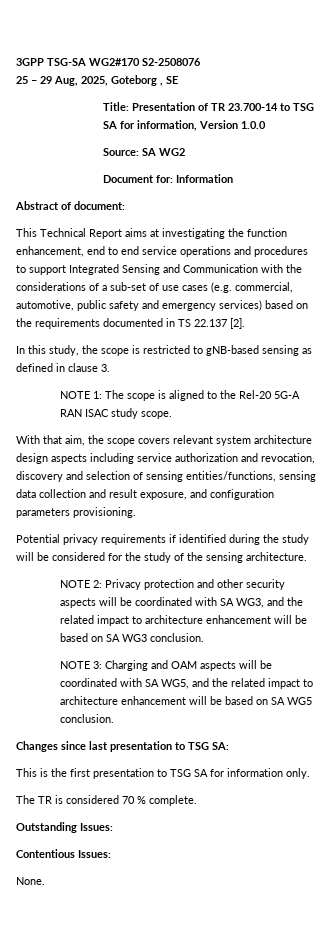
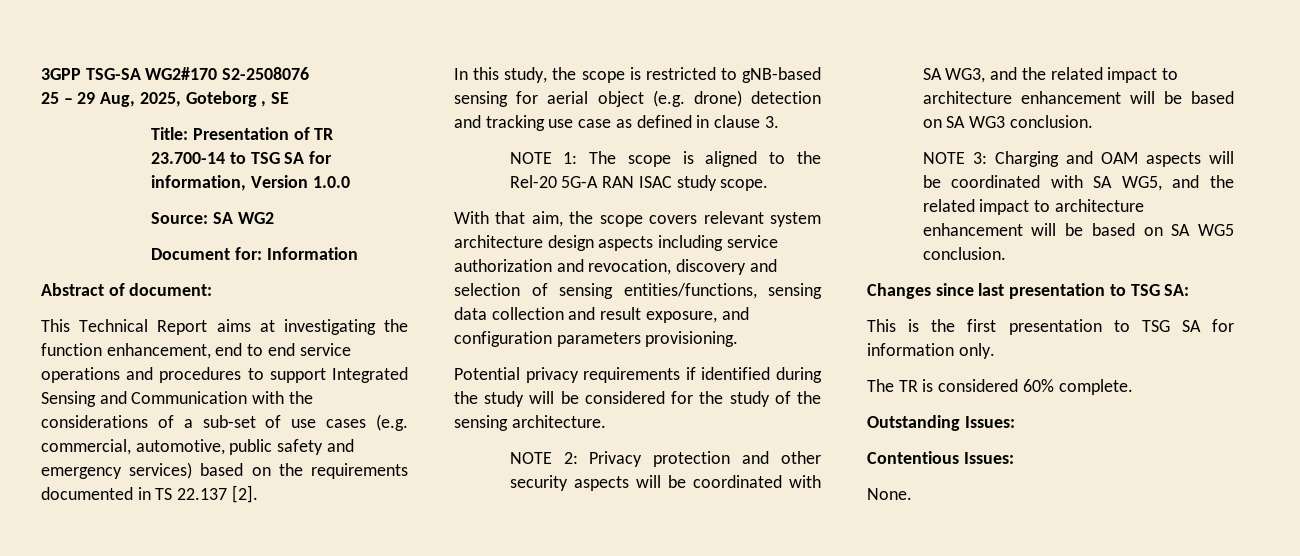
- In this study, the scope is restricted to gNB-based sensing as defined in clause 3.
+ In this study, the scope is restricted to gNB-based sensing for aerial object (e.g. drone) detection and tracking use case as defined in clause 3.
- The TR is considered 70 % complete.
+ The TR is considered 60% complete.

